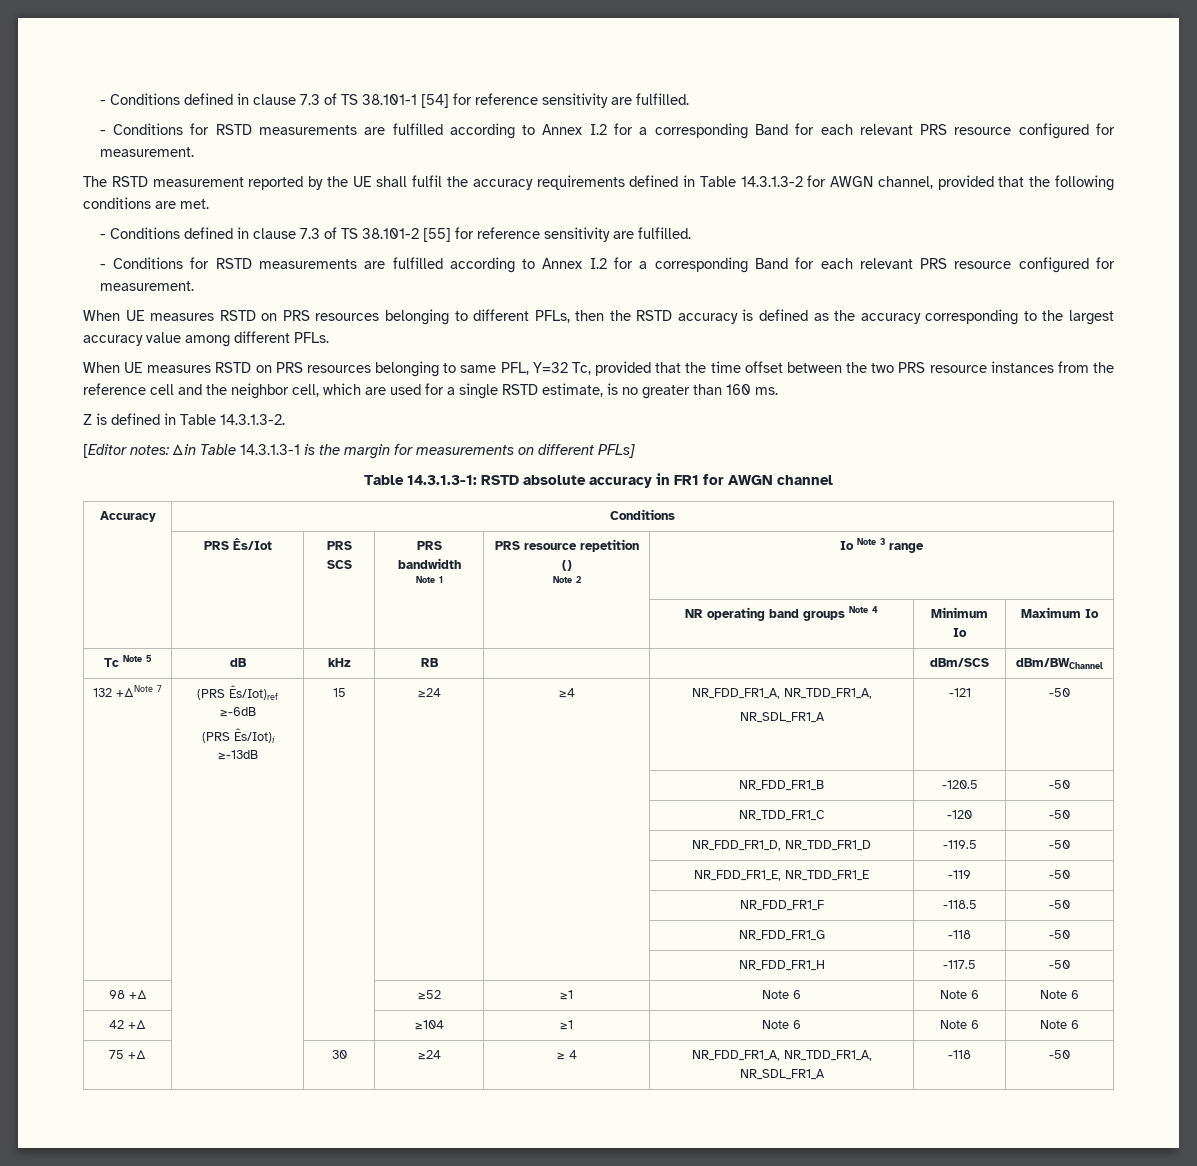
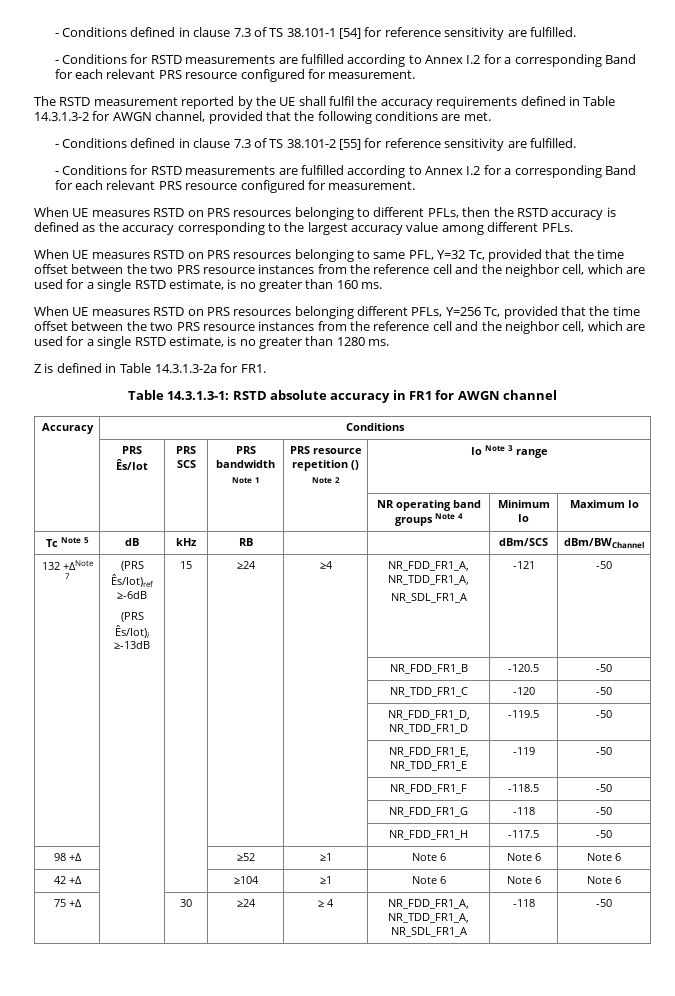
+ When UE measures RSTD on PRS resources belonging different PFLs, Y=256 Tc, provided that the time offset between the two PRS resource instances from the reference cell and the neighbor cell, which are used for a single RSTD estimate, is no greater than 1280 ms.
- Z is defined in Table 14.3.1.3-2.
- [Editor notes: Δin Table 14.3.1.3-1 is the margin for measurements on different PFLs]
+ Z is defined in Table 14.3.1.3-2a for FR1.

